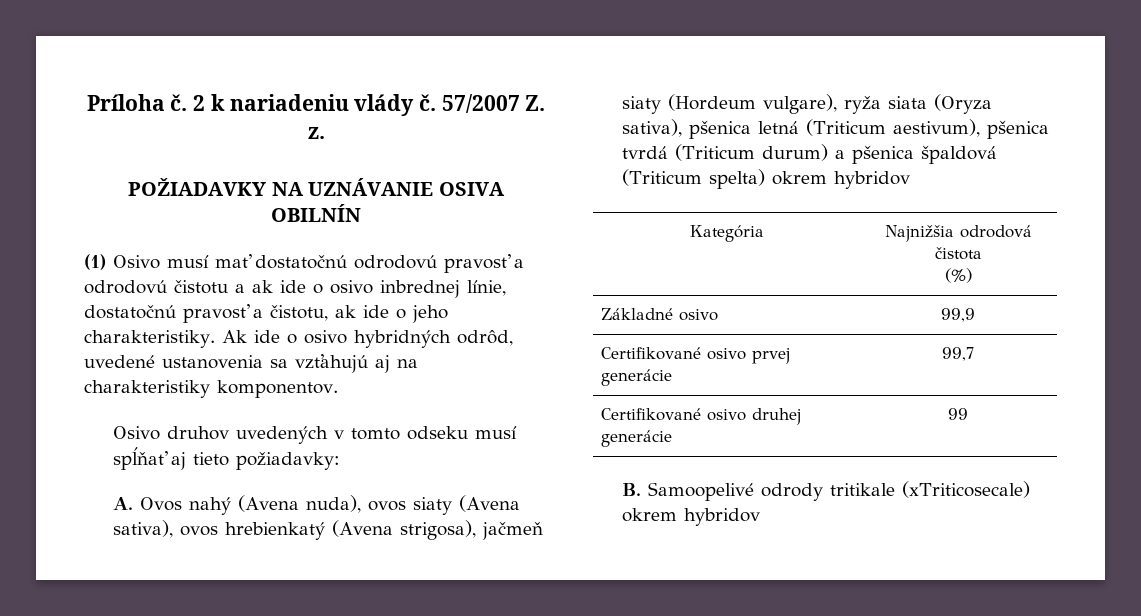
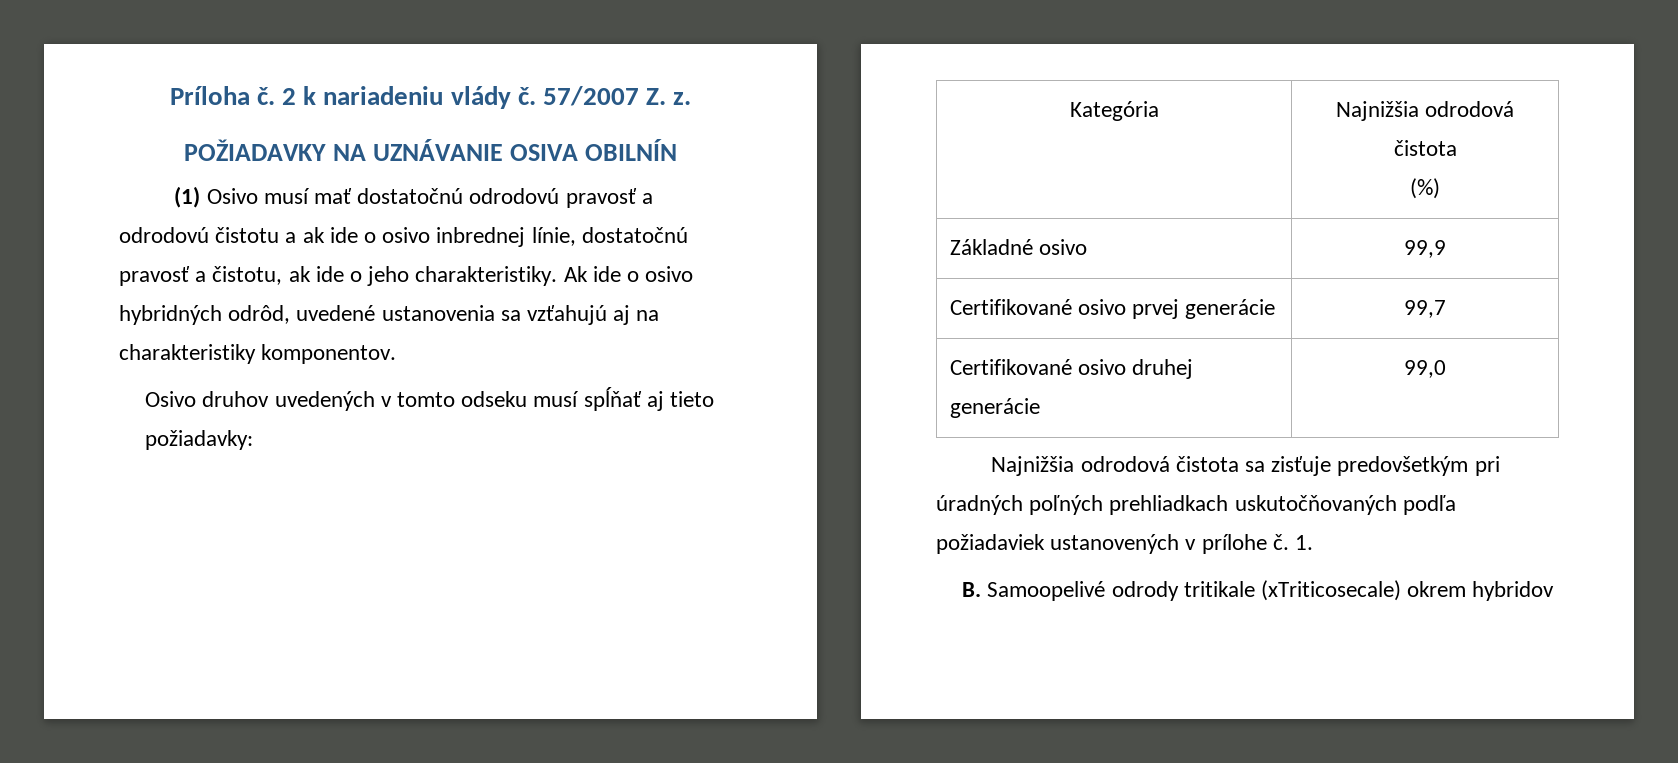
- A. Ovos nahý (Avena nuda), ovos siaty (Avena sativa), ovos hrebienkatý (Avena strigosa), jačmeň siaty (Hordeum vulgare), ryža siata (Oryza sativa), pšenica letná (Triticum aestivum), pšenica tvrdá (Triticum durum) a pšenica špaldová (Triticum spelta) okrem hybridov
- Certifikované osivo druhej generácie | 99
+ Certifikované osivo druhej generácie | 99,0
+ Najnižšia odrodová čistota sa zisťuje predovšetkým pri úradných poľných prehliadkach uskutočňovaných podľa požiadaviek ustanovených v prílohe č. 1.

